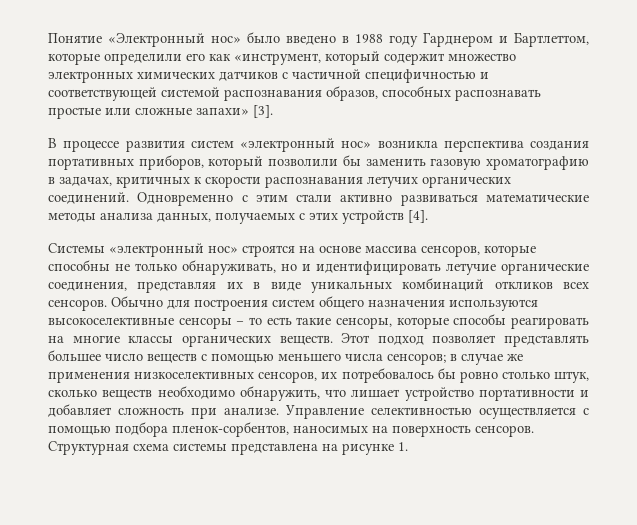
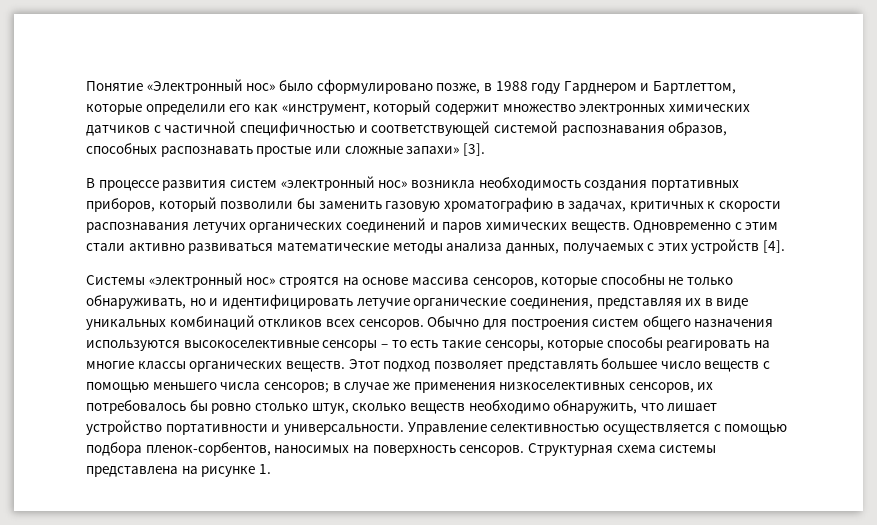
- Понятие «Электронный нос» было введено в 1988 году Гарднером и Бартлеттом, которые определили его как «инструмент, который содержит множество электронных химических датчиков с частичной специфичностью и соответствующей системой распознавания образов, способных распознавать простые или сложные запахи» [3].
+ Понятие «Электронный нос» было сформулировано позже, в 1988 году Гарднером и Бартлеттом, которые определили его как «инструмент, который содержит множество электронных химических датчиков с частичной специфичностью и соответствующей системой распознавания образов, способных распознавать простые или сложные запахи» [3].
- В процессе развития систем «электронный нос» возникла перспектива создания портативных приборов, который позволили бы заменить газовую хроматографию в задачах, критичных к скорости распознавания летучих органических соединений.
+ В процессе развития систем «электронный нос» возникла необходимость создания портативных приборов, который позволили бы заменить газовую хроматографию в задачах, критичных к скорости распознавания летучих органических соединений и паров химических веществ.
- Этот подход позволяет представлять большее число веществ с помощью меньшего числа сенсоров; в случае же применения низкоселективных сенсоров, их потребовалось бы ровно столько штук, сколько веществ необходимо обнаружить, что лишает устройство портативности и добавляет сложность при анализе.
+ Этот подход позволяет представлять большее число веществ с помощью меньшего числа сенсоров; в случае же применения низкоселективных сенсоров, их потребовалось бы ровно столько штук, сколько веществ необходимо обнаружить, что лишает устройство портативности и универсальности.

